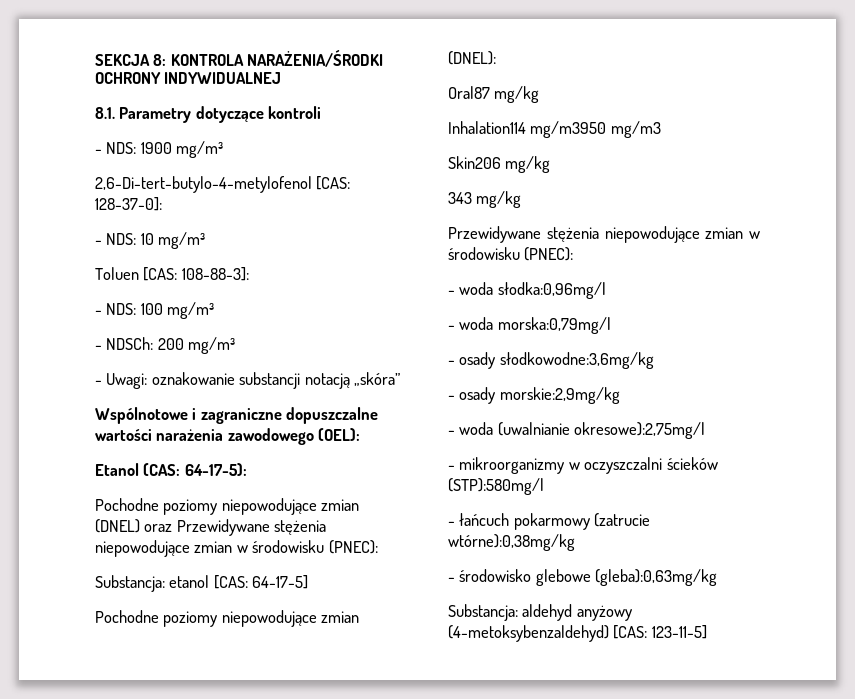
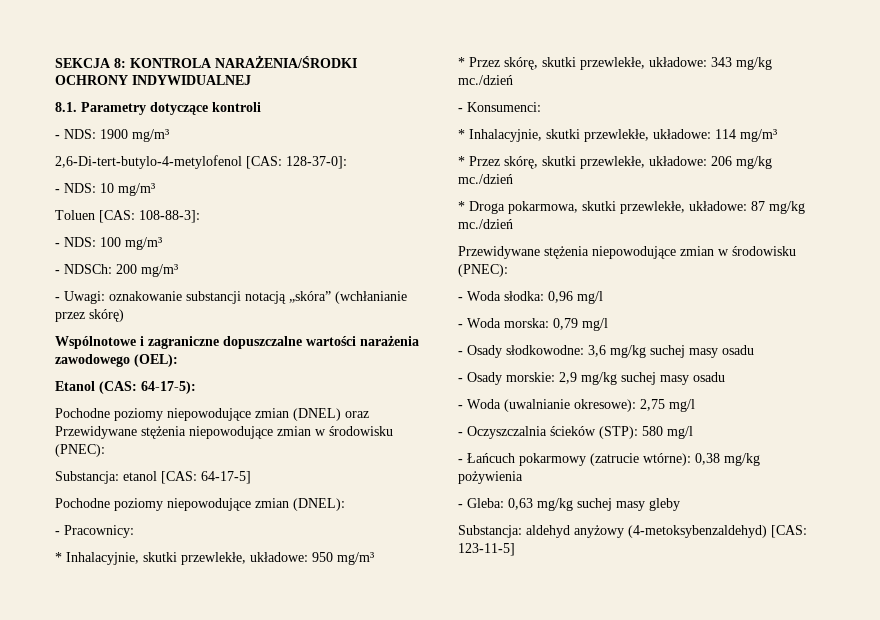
- - Uwagi: oznakowanie substancji notacją „skóra”
+ - Uwagi: oznakowanie substancji notacją „skóra” (wchłanianie przez skórę)
- Oral87 mg/kg
- Inhalation114 mg/m3950 mg/m3
- Skin206 mg/kg
- 343 mg/kg
+ - Pracownicy:
+ * Inhalacyjnie, skutki przewlekłe, układowe: 950 mg/m³
+ * Przez skórę, skutki przewlekłe, układowe: 343 mg/kg mc./dzień
+ - Konsumenci:
+ * Inhalacyjnie, skutki przewlekłe, układowe: 114 mg/m³
+ * Przez skórę, skutki przewlekłe, układowe: 206 mg/kg mc./dzień
+ * Droga pokarmowa, skutki przewlekłe, układowe: 87 mg/kg mc./dzień
- - woda słodka:0,96mg/l
- - woda morska:0,79mg/l
- - osady słodkowodne:3,6mg/kg
- - osady morskie:2,9mg/kg
- - woda (uwalnianie okresowe):2,75mg/l
- - mikroorganizmy w oczyszczalni ścieków (STP):580mg/l
- - łańcuch pokarmowy (zatrucie wtórne):0,38mg/kg
- - środowisko glebowe (gleba):0,63mg/kg
+ - Woda słodka: 0,96 mg/l
+ - Woda morska: 0,79 mg/l
+ - Osady słodkowodne: 3,6 mg/kg suchej masy osadu
+ - Osady morskie: 2,9 mg/kg suchej masy osadu
+ - Woda (uwalnianie okresowe): 2,75 mg/l
+ - Oczyszczalnia ścieków (STP): 580 mg/l
+ - Łańcuch pokarmowy (zatrucie wtórne): 0,38 mg/kg pożywienia
+ - Gleba: 0,63 mg/kg suchej masy gleby

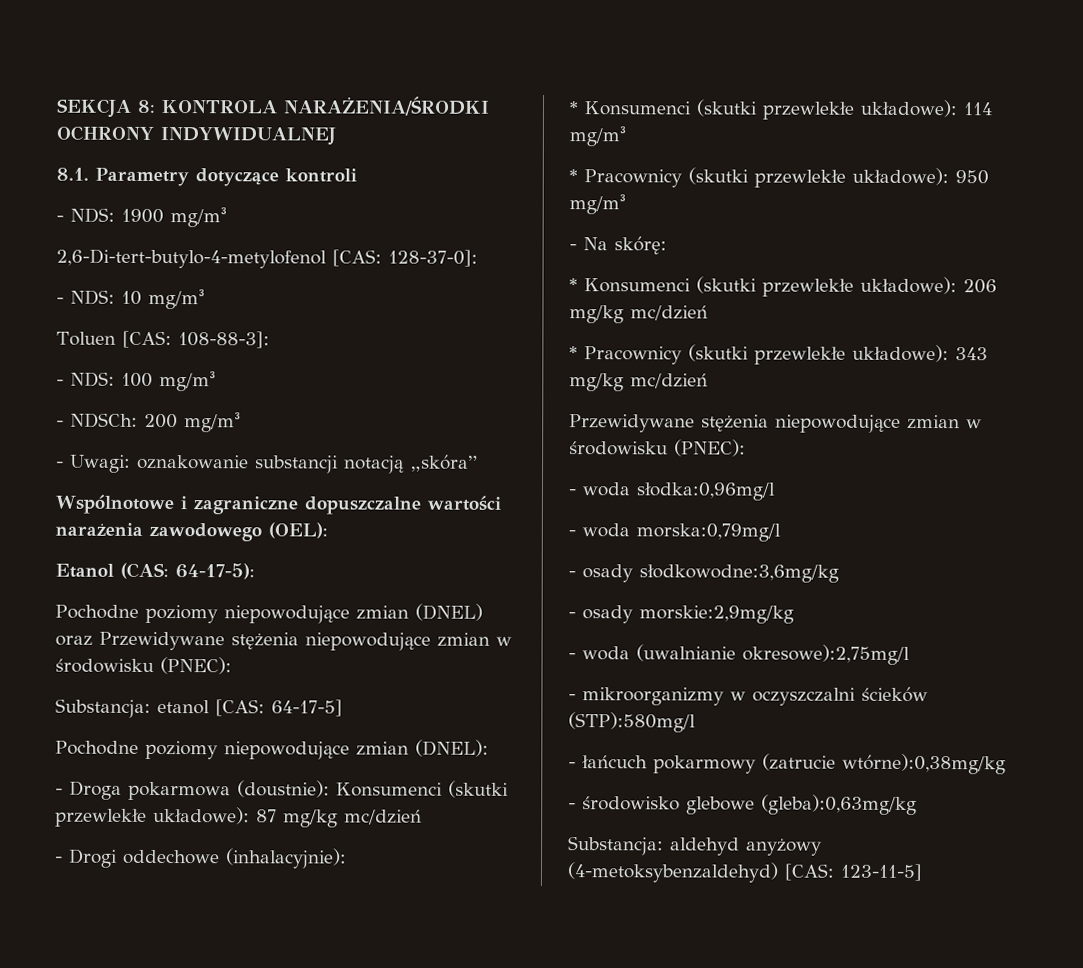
- - Uwagi: oznakowanie substancji notacją „skóra” (wchłanianie przez skórę)
+ - Uwagi: oznakowanie substancji notacją „skóra”
- - Pracownicy:
- * Inhalacyjnie, skutki przewlekłe, układowe: 950 mg/m³
- * Przez skórę, skutki przewlekłe, układowe: 343 mg/kg mc./dzień
- - Konsumenci:
- * Inhalacyjnie, skutki przewlekłe, układowe: 114 mg/m³
- * Przez skórę, skutki przewlekłe, układowe: 206 mg/kg mc./dzień
- * Droga pokarmowa, skutki przewlekłe, układowe: 87 mg/kg mc./dzień
+ - Droga pokarmowa (doustnie): Konsumenci (skutki przewlekłe układowe): 87 mg/kg mc/dzień
+ - Drogi oddechowe (inhalacyjnie):
+ * Konsumenci (skutki przewlekłe układowe): 114 mg/m³
+ * Pracownicy (skutki przewlekłe układowe): 950 mg/m³
+ - Na skórę:
+ * Konsumenci (skutki przewlekłe układowe): 206 mg/kg mc/dzień
+ * Pracownicy (skutki przewlekłe układowe): 343 mg/kg mc/dzień
- - Woda słodka: 0,96 mg/l
- - Woda morska: 0,79 mg/l
- - Osady słodkowodne: 3,6 mg/kg suchej masy osadu
- - Osady morskie: 2,9 mg/kg suchej masy osadu
- - Woda (uwalnianie okresowe): 2,75 mg/l
- - Oczyszczalnia ścieków (STP): 580 mg/l
- - Łańcuch pokarmowy (zatrucie wtórne): 0,38 mg/kg pożywienia
- - Gleba: 0,63 mg/kg suchej masy gleby
+ - woda słodka:0,96mg/l
+ - woda morska:0,79mg/l
+ - osady słodkowodne:3,6mg/kg
+ - osady morskie:2,9mg/kg
+ - woda (uwalnianie okresowe):2,75mg/l
+ - mikroorganizmy w oczyszczalni ścieków (STP):580mg/l
+ - łańcuch pokarmowy (zatrucie wtórne):0,38mg/kg
+ - środowisko glebowe (gleba):0,63mg/kg

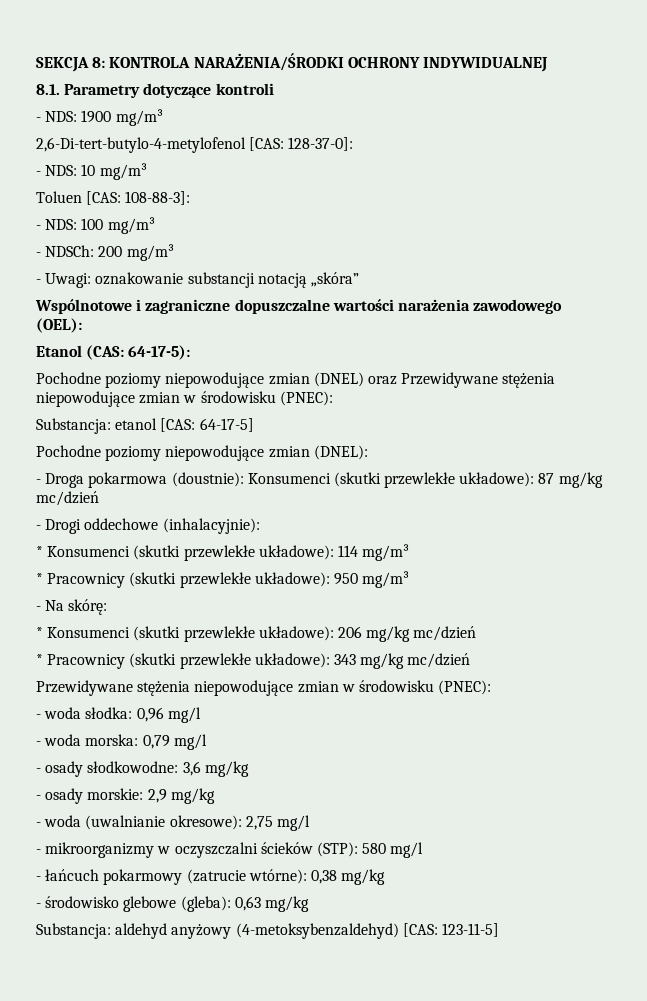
- - woda słodka:0,96mg/l
- - woda morska:0,79mg/l
- - osady słodkowodne:3,6mg/kg
- - osady morskie:2,9mg/kg
+ - woda słodka: 0,96 mg/l
+ - woda morska: 0,79 mg/l
+ - osady słodkowodne: 3,6 mg/kg
+ - osady morskie: 2,9 mg/kg
- - woda (uwalnianie okresowe):2,75mg/l
+ - woda (uwalnianie okresowe): 2,75 mg/l
- - mikroorganizmy w oczyszczalni ścieków (STP):580mg/l
+ - mikroorganizmy w oczyszczalni ścieków (STP): 580 mg/l
- - łańcuch pokarmowy (zatrucie wtórne):0,38mg/kg
+ - łańcuch pokarmowy (zatrucie wtórne): 0,38 mg/kg
- - środowisko glebowe (gleba):0,63mg/kg
+ - środowisko glebowe (gleba): 0,63 mg/kg

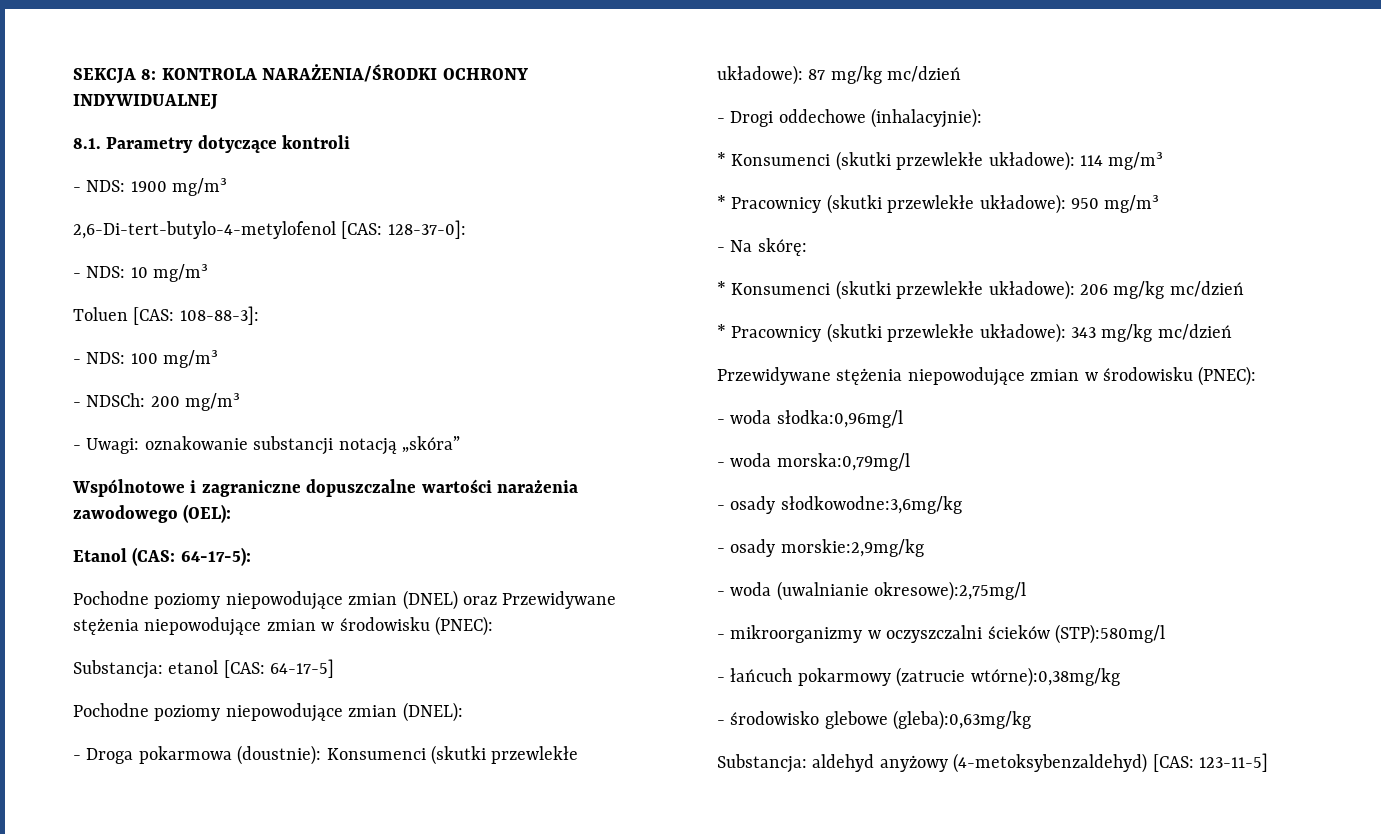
- - woda słodka: 0,96 mg/l
- - woda morska: 0,79 mg/l
- - osady słodkowodne: 3,6 mg/kg
- - osady morskie: 2,9 mg/kg
+ - woda słodka:0,96mg/l
+ - woda morska:0,79mg/l
+ - osady słodkowodne:3,6mg/kg
+ - osady morskie:2,9mg/kg
- - woda (uwalnianie okresowe): 2,75 mg/l
+ - woda (uwalnianie okresowe):2,75mg/l
- - mikroorganizmy w oczyszczalni ścieków (STP): 580 mg/l
+ - mikroorganizmy w oczyszczalni ścieków (STP):580mg/l
- - łańcuch pokarmowy (zatrucie wtórne): 0,38 mg/kg
+ - łańcuch pokarmowy (zatrucie wtórne):0,38mg/kg
- - środowisko glebowe (gleba): 0,63 mg/kg
+ - środowisko glebowe (gleba):0,63mg/kg

